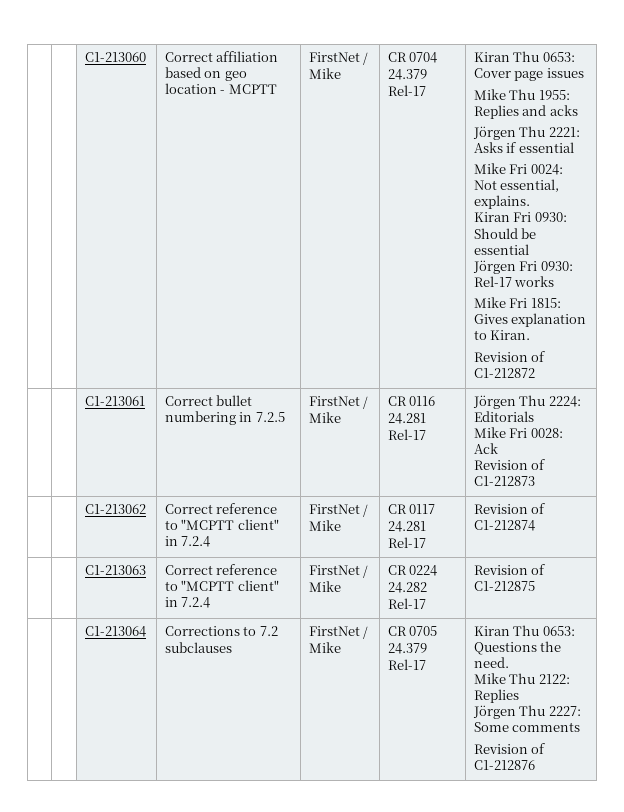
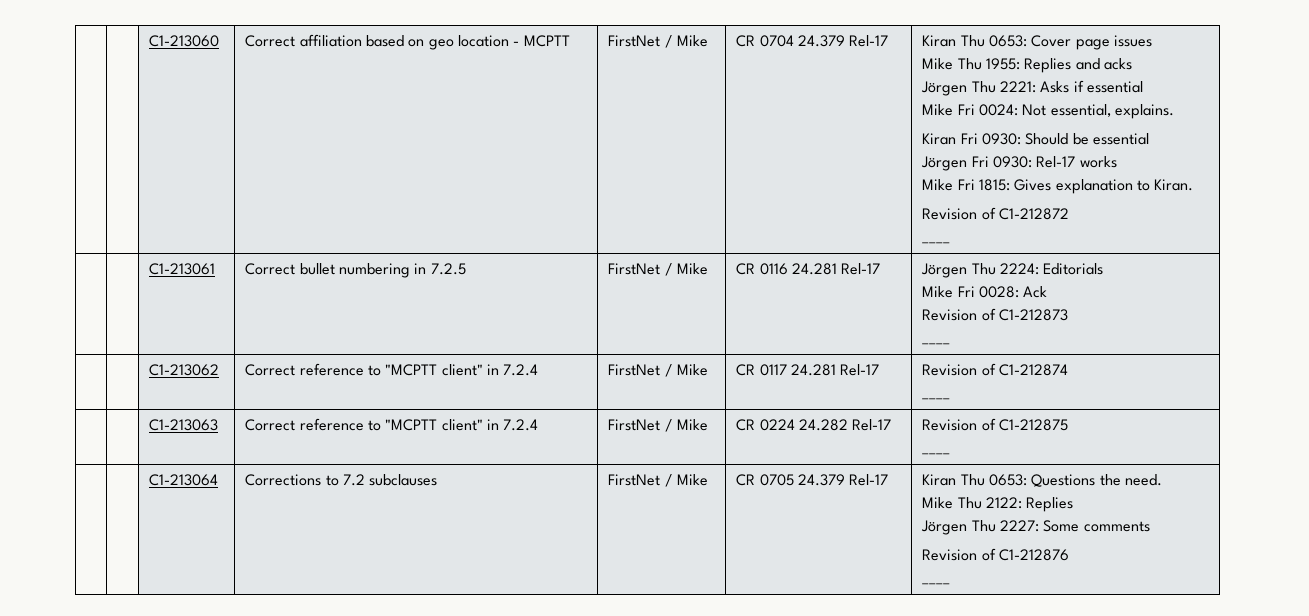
  Revision of C1-212872
+ ____
  | | C1-213061 | Correct bullet numbering in 7.2.5 | FirstNet / Mike | CR 0116 24.281 Rel-17 | Jörgen Thu 2224: Editorials
  Mike Fri 0028: Ack
  Revision of C1-212873
+ ____
  | | C1-213062 | Correct reference to "MCPTT client" in 7.2.4 | FirstNet / Mike | CR 0117 24.281 Rel-17 | Revision of C1-212874
+ ____
  | | C1-213063 | Correct reference to "MCPTT client" in 7.2.4 | FirstNet / Mike | CR 0224 24.282 Rel-17 | Revision of C1-212875
+ ____
  | | C1-213064 | Corrections to 7.2 subclauses | FirstNet / Mike | CR 0705 24.379 Rel-17 | Kiran Thu 0653: Questions the need.
  Mike Thu 2122: Replies
  Jörgen Thu 2227: Some comments
  Revision of C1-212876
+ ____

